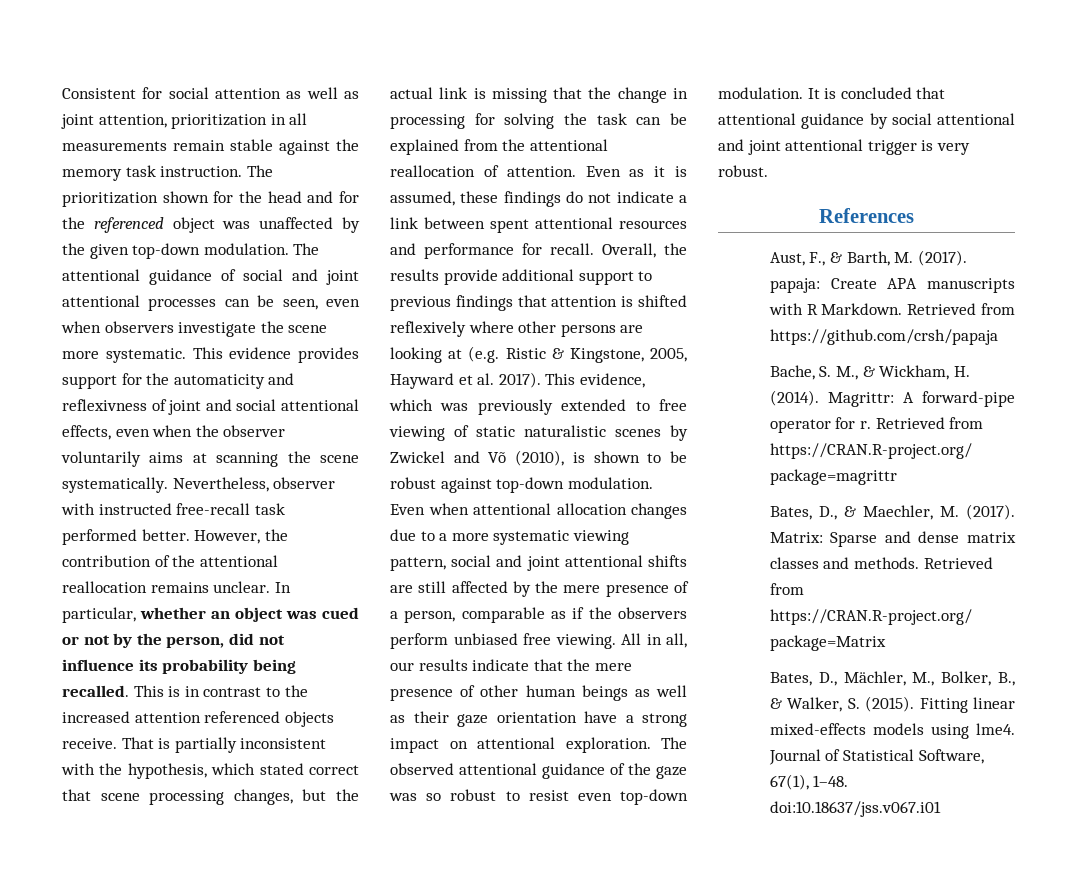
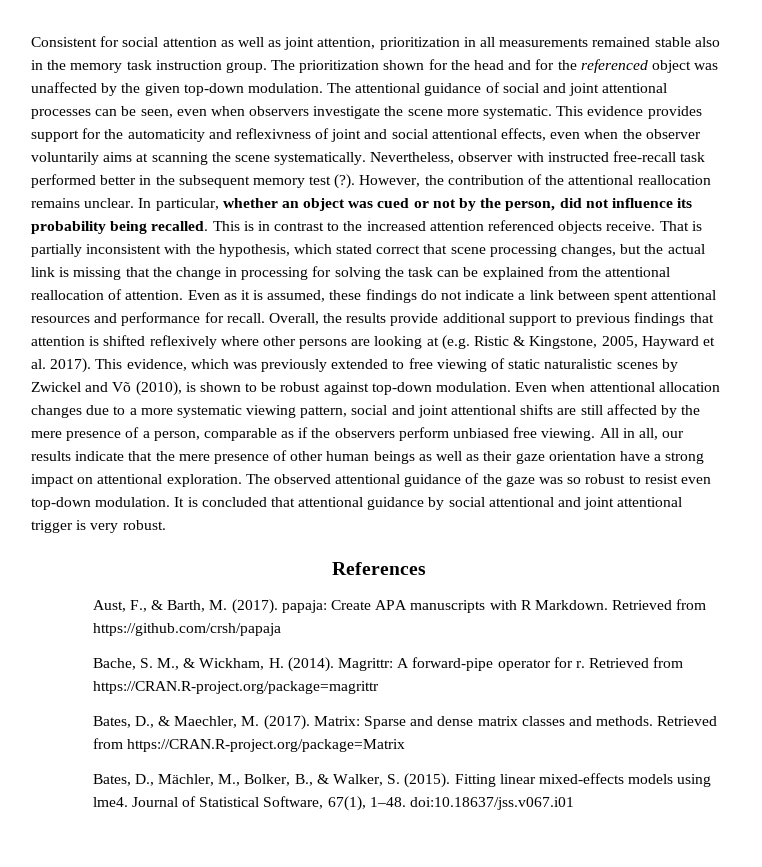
- Consistent for social attention as well as joint attention, prioritization in all measurements remain stable against the memory task instruction.
+ Consistent for social attention as well as joint attention, prioritization in all measurements remained stable also in the memory task instruction group.
- Nevertheless, observer with instructed free-recall task performed better.
+ Nevertheless, observer with instructed free-recall task performed better in the subsequent memory test (?).

